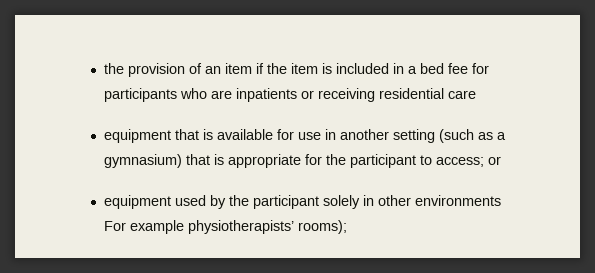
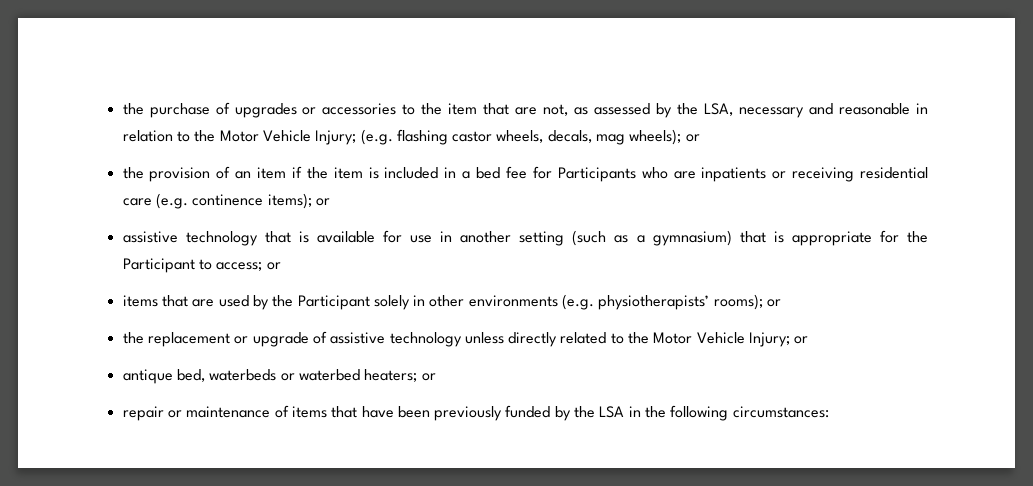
- the provision of an item if the item is included in a bed fee for participants who are inpatients or receiving residential care
- equipment that is available for use in another setting (such as a gymnasium) that is appropriate for the participant to access; or
+ the purchase of upgrades or accessories to the item that are not, as assessed by the LSA, necessary and reasonable in relation to the Motor Vehicle Injury; (e.g. flashing castor wheels, decals, mag wheels); or
+ the provision of an item if the item is included in a bed fee for Participants who are inpatients or receiving residential care (e.g. continence items); or
+ assistive technology that is available for use in another setting (such as a gymnasium) that is appropriate for the Participant to access; or
- equipment used by the participant solely in other environments For example physiotherapists’ rooms);
+ items that are used by the Participant solely in other environments (e.g. physiotherapists’ rooms); or
+ the replacement or upgrade of assistive technology unless directly related to the Motor Vehicle Injury; or
+ antique bed, waterbeds or waterbed heaters; or
+ repair or maintenance of items that have been previously funded by the LSA in the following circumstances:

